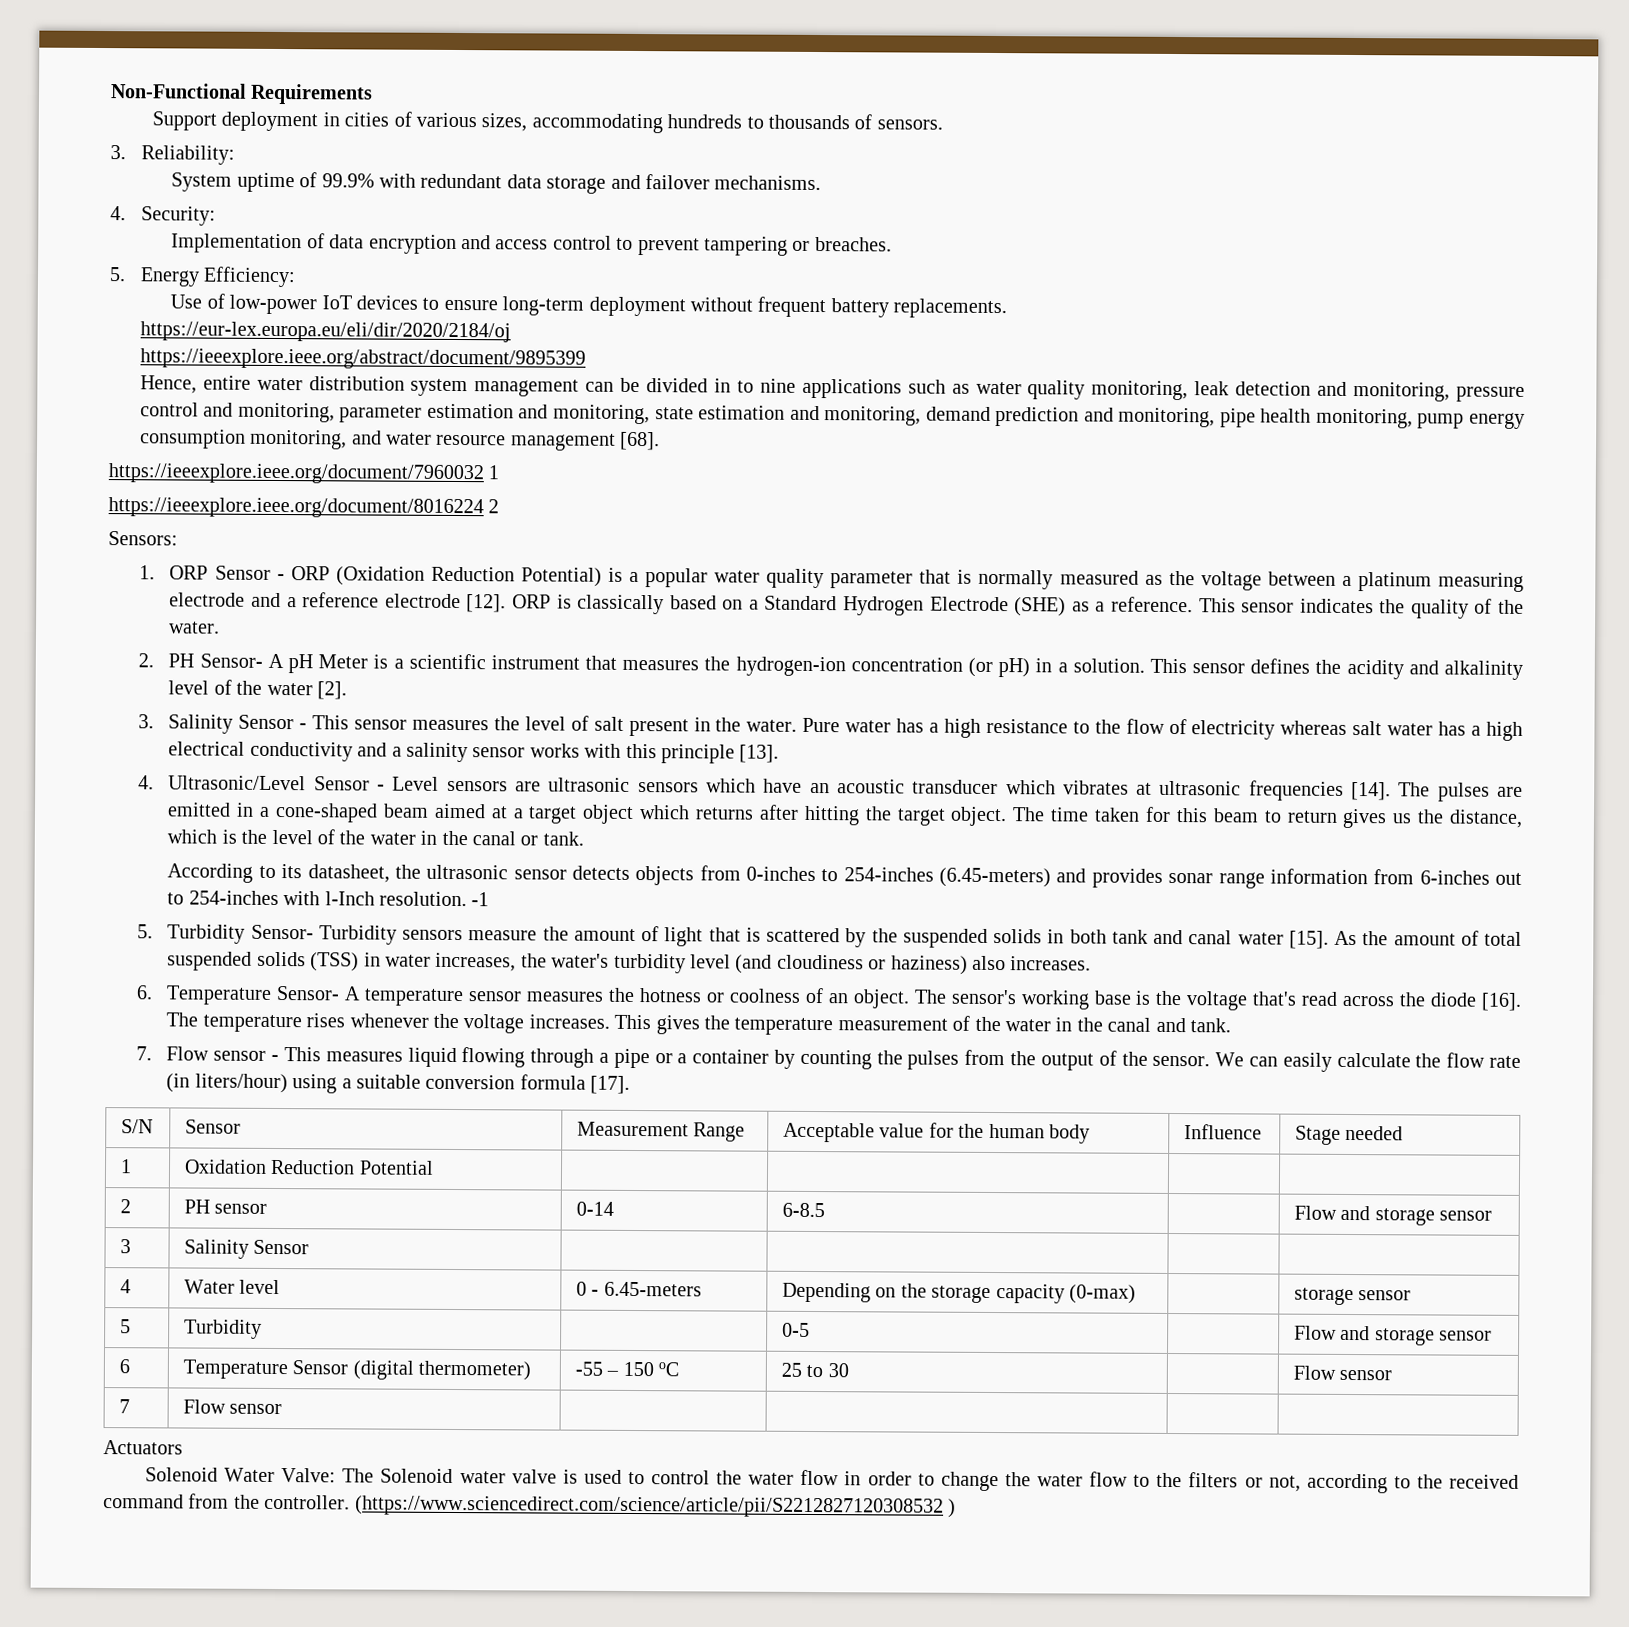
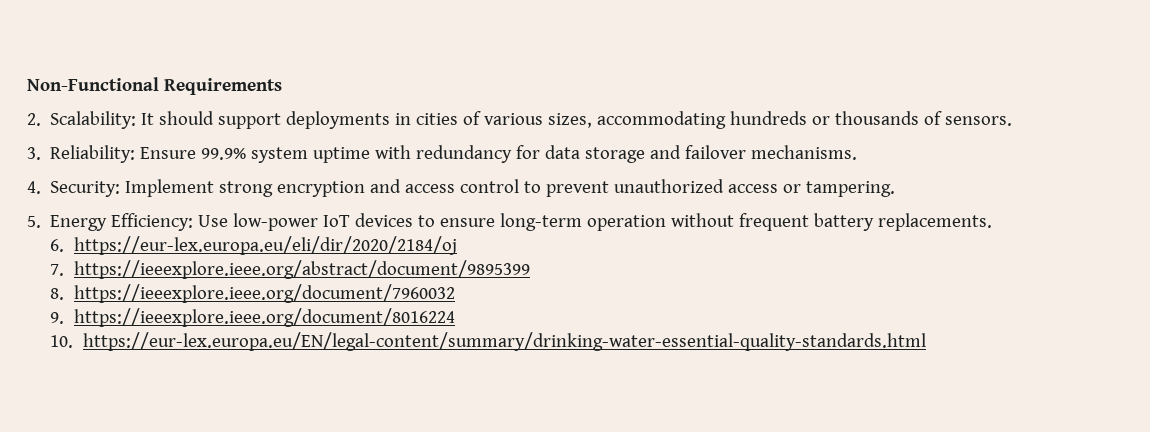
- Support deployment in cities of various sizes, accommodating hundreds to thousands of sensors.
+ 2. Scalability: It should support deployments in cities of various sizes, accommodating hundreds or thousands of sensors.
- 3. Reliability:
- System uptime of 99.9% with redundant data storage and failover mechanisms.
+ 3. Reliability: Ensure 99.9% system uptime with redundancy for data storage and failover mechanisms.
- 4. Security:
- Implementation of data encryption and access control to prevent tampering or breaches.
+ 4. Security: Implement strong encryption and access control to prevent unauthorized access or tampering.
- 5. Energy Efficiency:
- Use of low-power IoT devices to ensure long-term deployment without frequent battery replacements.
+ 5. Energy Efficiency: Use low-power IoT devices to ensure long-term operation without frequent battery replacements.
- https://eur-lex.europa.eu/eli/dir/2020/2184/oj
+ 6. https://eur-lex.europa.eu/eli/dir/2020/2184/oj
- https://ieeexplore.ieee.org/abstract/document/9895399
+ 7. https://ieeexplore.ieee.org/abstract/document/9895399
- Hence, entire water distribution system management can be divided in to nine applications such as water quality monitoring, leak detection and monitoring, pressure control and monitoring, parameter estimation and monitoring, state estimation and monitoring, demand prediction and monitoring, pipe health monitoring, pump energy consumption monitoring, and water resource management [68].
- https://ieeexplore.ieee.org/document/7960032 1
- https://ieeexplore.ieee.org/document/8016224 2
- Sensors:
- 1. ORP Sensor - ORP (Oxidation Reduction Potential) is a popular water quality parameter that is normally measured as the voltage between a platinum measuring electrode and a reference electrode [12]. ORP is classically based on a Standard Hydrogen Electrode (SHE) as a reference. This sensor indicates the quality of the water.
- 2. PH Sensor- A pH Meter is a scientific instrument that measures the hydrogen-ion concentration (or pH) in a solution. This sensor defines the acidity and alkalinity level of the water [2].
- 3. Salinity Sensor - This sensor measures the level of salt present in the water. Pure water has a high resistance to the flow of electricity whereas salt water has a high electrical conductivity and a salinity sensor works with this principle [13].
- 4. Ultrasonic/Level Sensor - Level sensors are ultrasonic sensors which have an acoustic transducer which vibrates at ultrasonic frequencies [14]. The pulses are emitted in a cone-shaped beam aimed at a target object which returns after hitting the target object. The time taken for this beam to return gives us the distance, which is the level of the water in the canal or tank.
- According to its datasheet, the ultrasonic sensor detects objects from 0-inches to 254-inches (6.45-meters) and provides sonar range information from 6-inches out to 254-inches with l-Inch resolution. -1
- 5. Turbidity Sensor- Turbidity sensors measure the amount of light that is scattered by the suspended solids in both tank and canal water [15]. As the amount of total suspended solids (TSS) in water increases, the water's turbidity level (and cloudiness or haziness) also increases.
- 6. Temperature Sensor- A temperature sensor measures the hotness or coolness of an object. The sensor's working base is the voltage that's read across the diode [16]. The temperature rises whenever the voltage increases. This gives the temperature measurement of the water in the canal and tank.
- 7. Flow sensor - This measures liquid flowing through a pipe or a container by counting the pulses from the output of the sensor. We can easily calculate the flow rate (in liters/hour) using a suitable conversion formula [17].
- S/N | Sensor | Measurement Range | Acceptable value for the human body | Influence | Stage needed
- 1 | Oxidation Reduction Potential | | | |
- 2 | PH sensor | 0-14 | 6-8.5 | | Flow and storage sensor
- 3 | Salinity Sensor | | | |
- 4 | Water level | 0 - 6.45-meters | Depending on the storage capacity (0-max) | | storage sensor
- 5 | Turbidity | | 0-5 | | Flow and storage sensor
- 6 | Temperature Sensor (digital thermometer) | -55 – 150 oC | 25 to 30 | | Flow sensor
- 7 | Flow sensor | | | |
- Actuators
- Solenoid Water Valve: The Solenoid water valve is used to control the water flow in order to change the water flow to the filters or not, according to the received command from the controller. (https://www.sciencedirect.com/science/article/pii/S2212827120308532 )
+ 8. https://ieeexplore.ieee.org/document/7960032
+ 9. https://ieeexplore.ieee.org/document/8016224
+ 10. https://eur-lex.europa.eu/EN/legal-content/summary/drinking-water-essential-quality-standards.html

